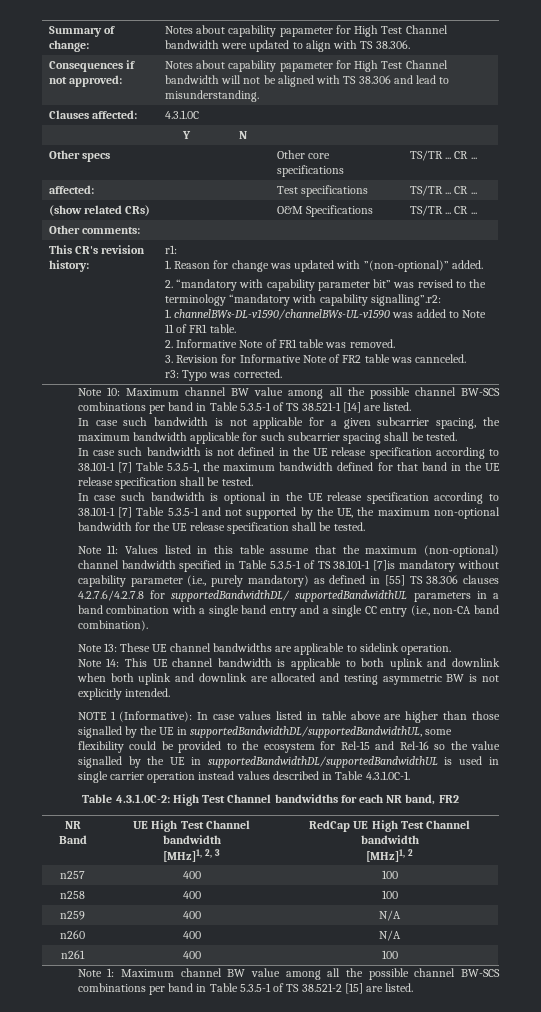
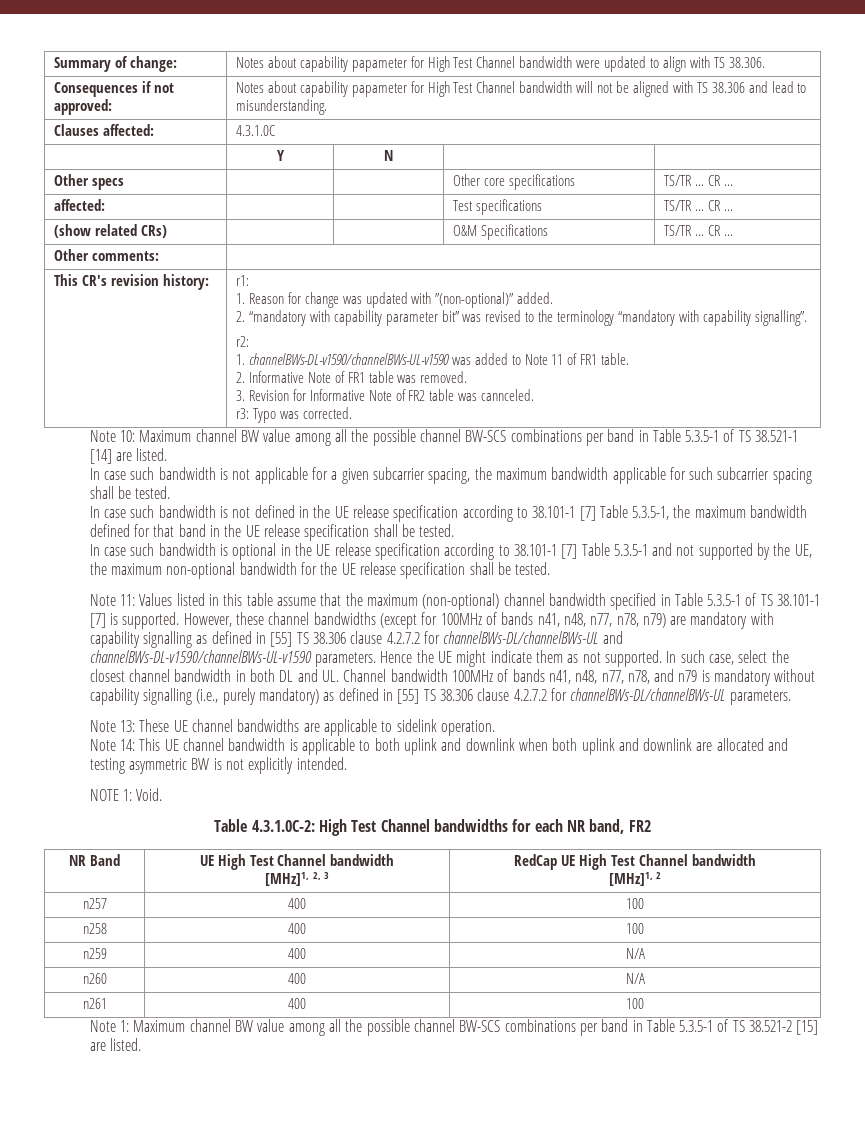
- 2. “mandatory with capability parameter bit” was revised to the terminology “mandatory with capability signalling”.r2:
+ 2. “mandatory with capability parameter bit” was revised to the terminology “mandatory with capability signalling”.
+ r2:
- Note 11: Values listed in this table assume that the maximum (non-optional) channel bandwidth specified in Table 5.3.5-1 of TS 38.101-1 [7]is mandatory without capability parameter (i.e., purely mandatory) as defined in [55] TS 38.306 clauses 4.2.7.6/4.2.7.8 for supportedBandwidthDL/ supportedBandwidthUL parameters in a band combination with a single band entry and a single CC entry (i.e., non-CA band combination).
+ Note 11: Values listed in this table assume that the maximum (non-optional) channel bandwidth specified in Table 5.3.5-1 of TS 38.101-1 [7] is supported. However, these channel bandwidths (except for 100MHz of bands n41, n48, n77, n78, n79) are mandatory with capability signalling as defined in [55] TS 38.306 clause 4.2.7.2 for channelBWs-DL/channelBWs-UL and channelBWs-DL-v1590/channelBWs-UL-v1590 parameters. Hence the UE might indicate them as not supported. In such case, select the closest channel bandwidth in both DL and UL. Channel bandwidth 100MHz of bands n41, n48, n77, n78, and n79 is mandatory without capability signalling (i.e., purely mandatory) as defined in [55] TS 38.306 clause 4.2.7.2 for channelBWs-DL/channelBWs-UL parameters.
- NOTE 1 (Informative): In case values listed in table above are higher than those signalled by the UE in supportedBandwidthDL/supportedBandwidthUL, some flexibility could be provided to the ecosystem for Rel-15 and Rel-16 so the value signalled by the UE in supportedBandwidthDL/supportedBandwidthUL is used in single carrier operation instead values described in Table 4.3.1.0C-1.
+ NOTE 1: Void.

